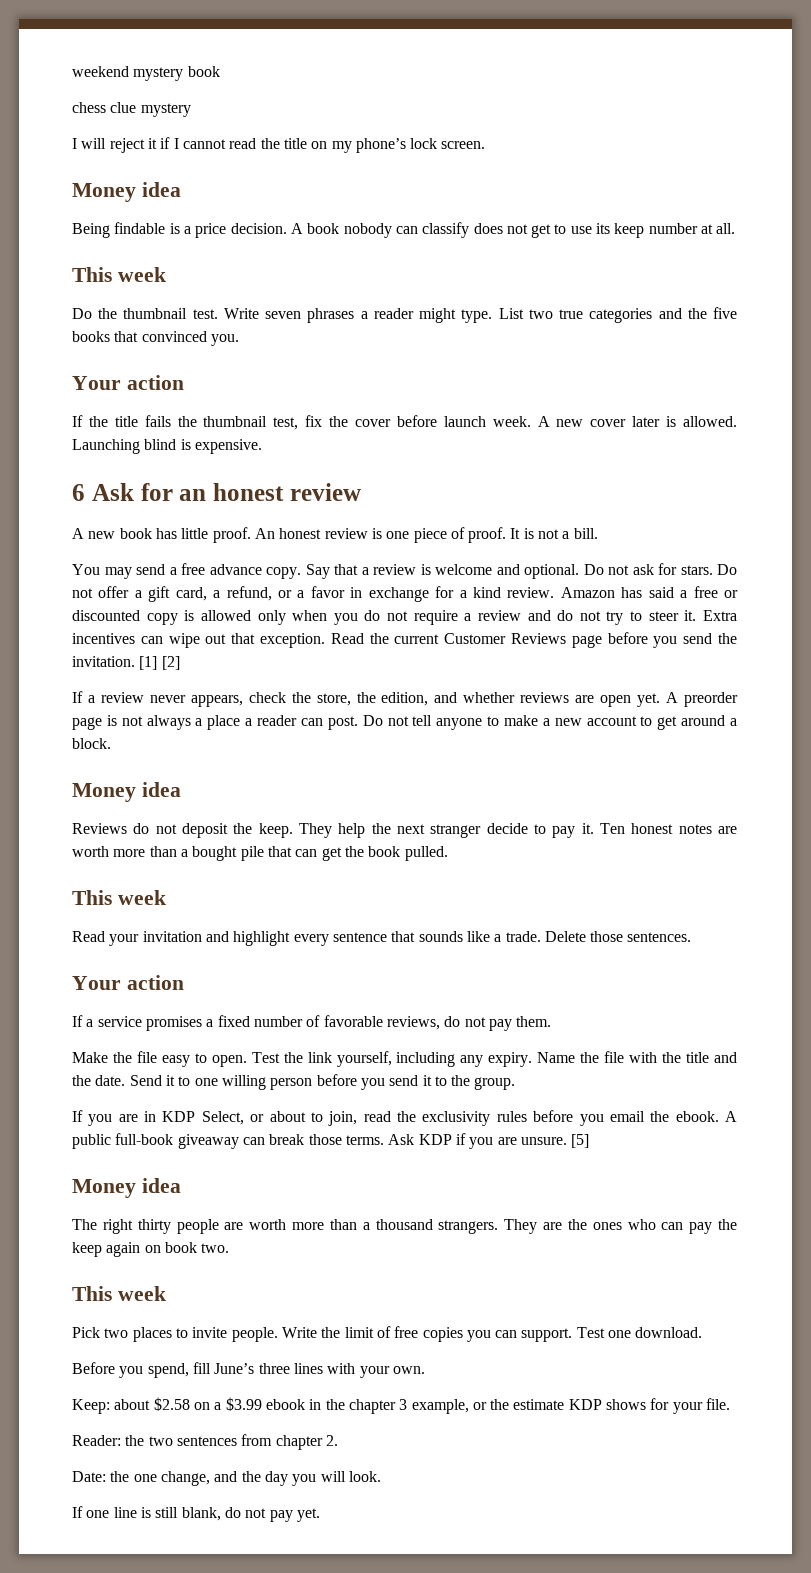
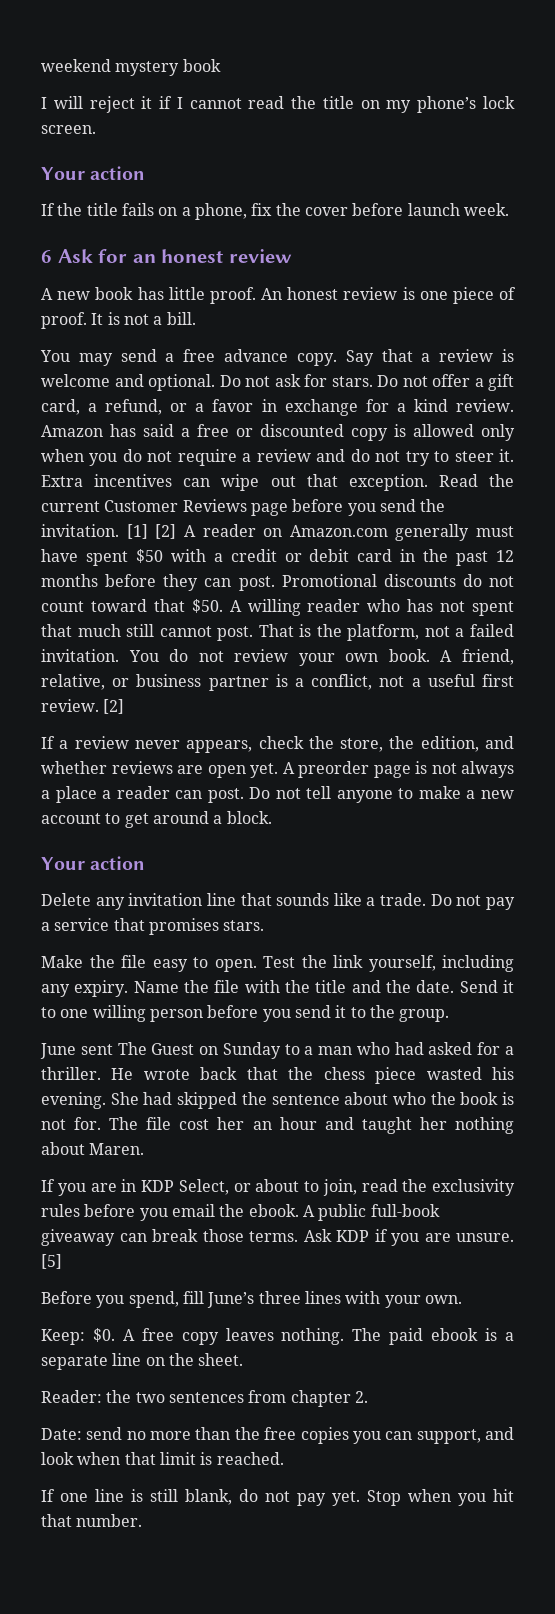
- chess clue mystery
  I will reject it if I cannot read the title on my phone’s lock screen.
- Money idea
- Being findable is a price decision. A book nobody can classify does not get to use its keep number at all.
- This week
- Do the thumbnail test. Write seven phrases a reader might type. List two true categories and the five books that convinced you.
- If the title fails the thumbnail test, fix the cover before launch week. A new cover later is allowed. Launching blind is expensive.
+ If the title fails on a phone, fix the cover before launch week.
- [1] [2]
+ [1] [2] A reader on Amazon.com generally must have spent $50 with a credit or debit card in the past 12 months before they can post. Promotional discounts do not count toward that $50. A willing reader who has not spent that much still cannot post. That is the platform, not a failed invitation. You do not review your own book. A friend, relative, or business partner is a conflict, not a useful first review. [2]
  Do not tell anyone to make a new account to get around a block.
- Money idea
- Reviews do not deposit the keep. They help the next stranger decide to pay it. Ten honest notes are worth more than a bought pile that can get the book pulled.
- This week
- Read your invitation and highlight every sentence that sounds like a trade.
+ Your action
+ Delete any invitation line that sounds like a trade.
- Delete those sentences.
- Your action
- If a service promises a fixed number of favorable reviews, do not pay them.
+ Do not pay a service that promises stars.
+ June sent The Guest on Sunday to a man who had asked for a thriller. He wrote back that the chess piece wasted his evening. She had skipped the sentence about who the book is not for. The file cost her an hour and taught her nothing about Maren.
  [5]
- Money idea
- The right thirty people are worth more than a thousand strangers. They are the ones who can pay the keep again on book two.
- This week
- Pick two places to invite people. Write the limit of free copies you can support. Test one download.
- Keep: about $2.58 on a $3.99 ebook in the chapter 3 example, or the estimate KDP shows for your file.
+ Keep: $0. A free copy leaves nothing. The paid ebook is a separate line on the sheet.
- Date: the one change, and the day you will look.
+ Date: send no more than the free copies you can support, and look when that limit is reached.
+ Stop when you hit that number.

